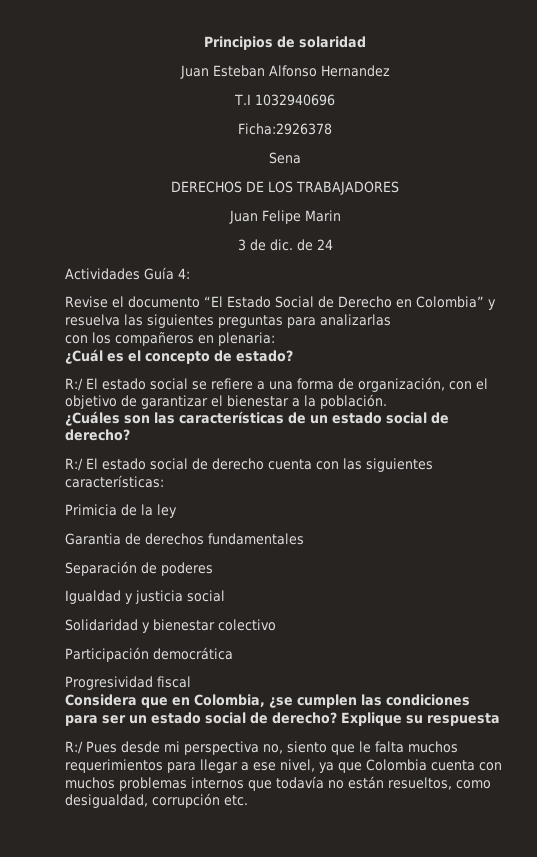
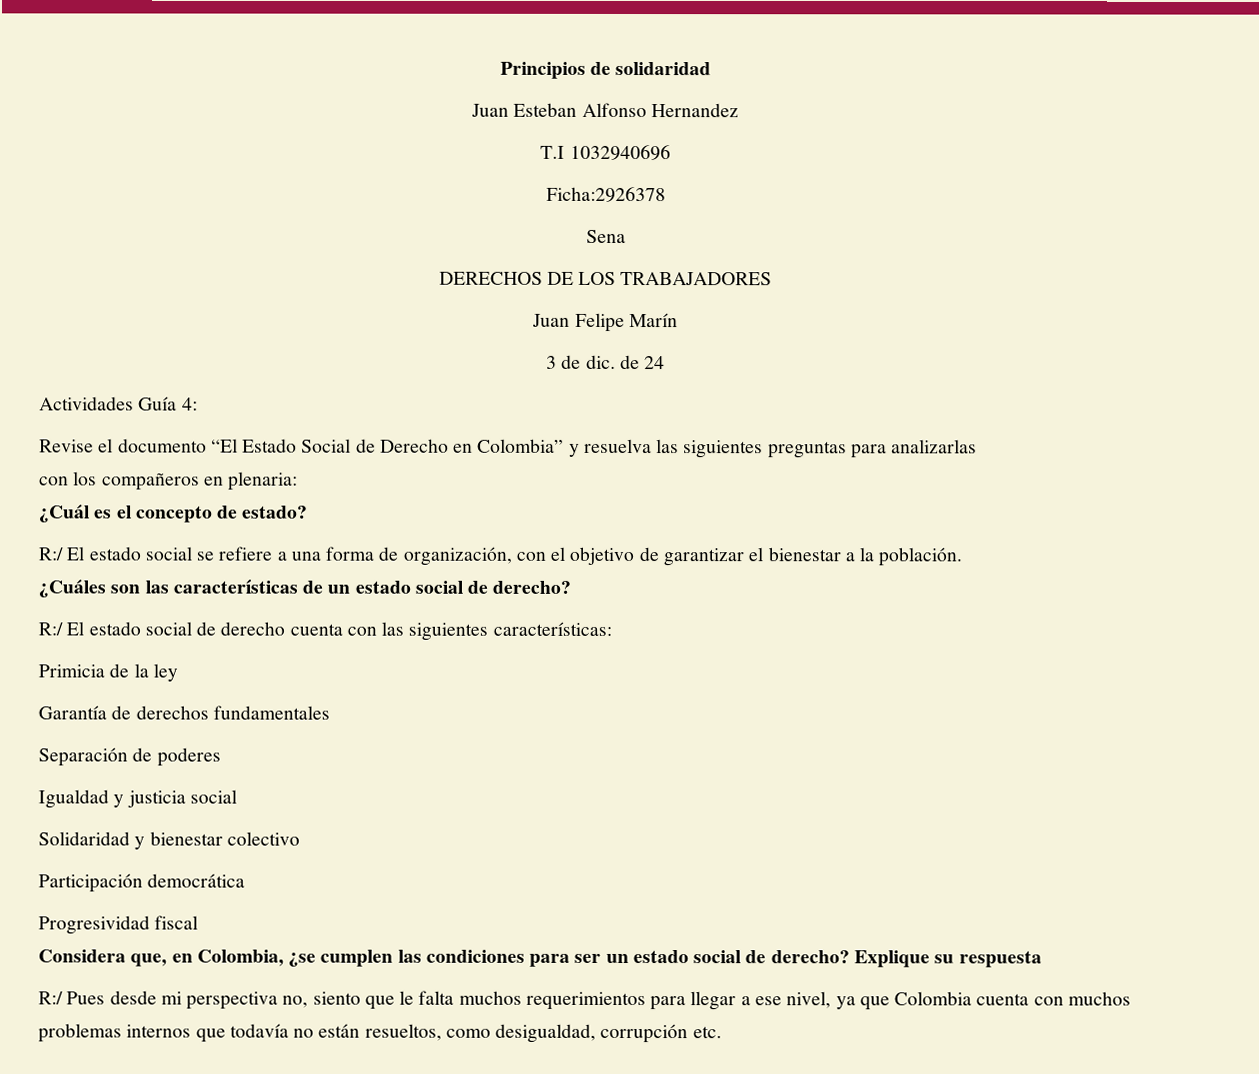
- Principios de solaridad
+ Principios de solidaridad
- Juan Felipe Marin
+ Juan Felipe Marín
- Garantia de derechos fundamentales
+ Garantía de derechos fundamentales
- Considera que en Colombia, ¿se cumplen las condiciones para ser un estado social de derecho?
+ Considera que, en Colombia, ¿se cumplen las condiciones para ser un estado social de derecho?

